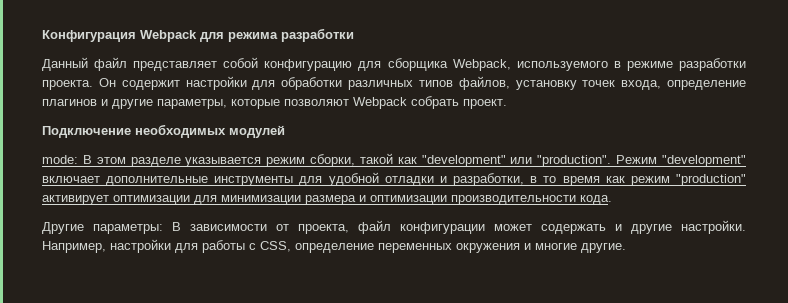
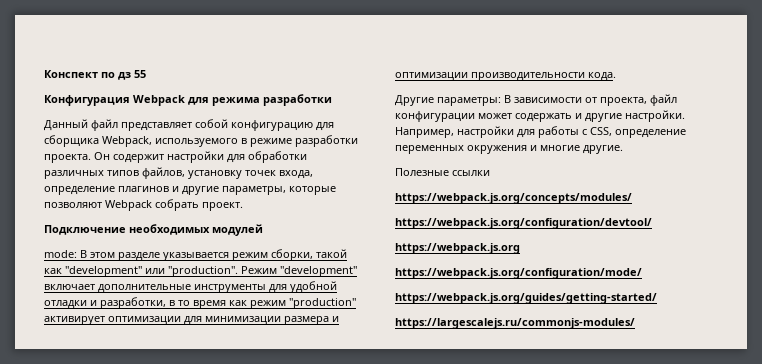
+ Конспект по дз 55
+ Полезные ссылки
+ https://webpack.js.org/concepts/modules/
+ https://webpack.js.org/configuration/devtool/
+ https://webpack.js.org
+ https://webpack.js.org/configuration/mode/
+ https://webpack.js.org/guides/getting-started/
+ https://largescalejs.ru/commonjs-modules/

